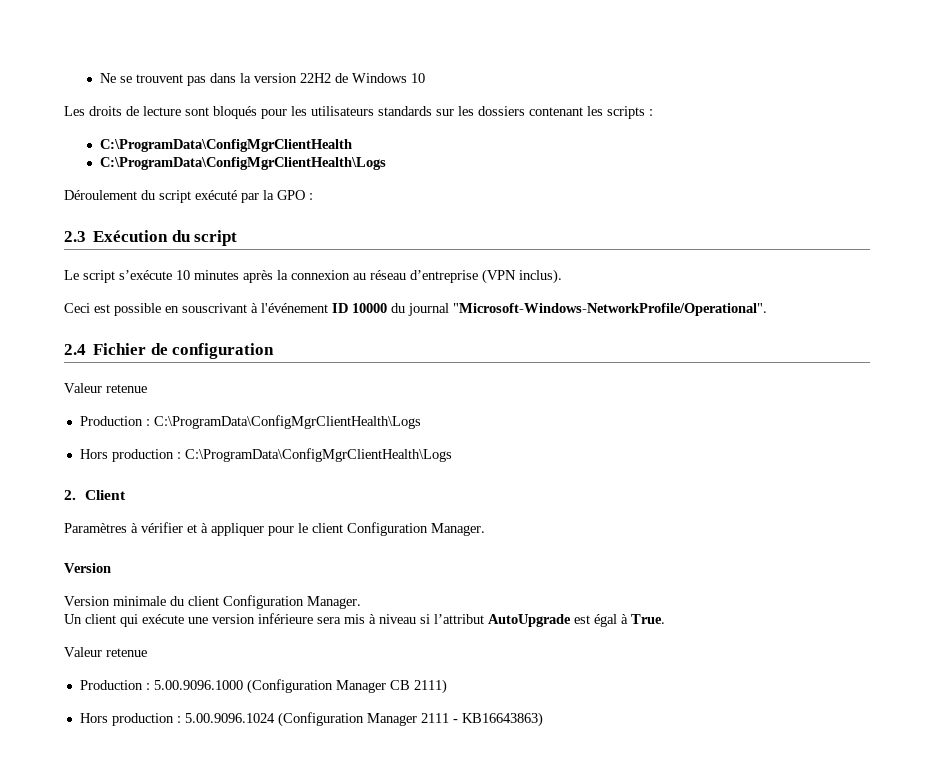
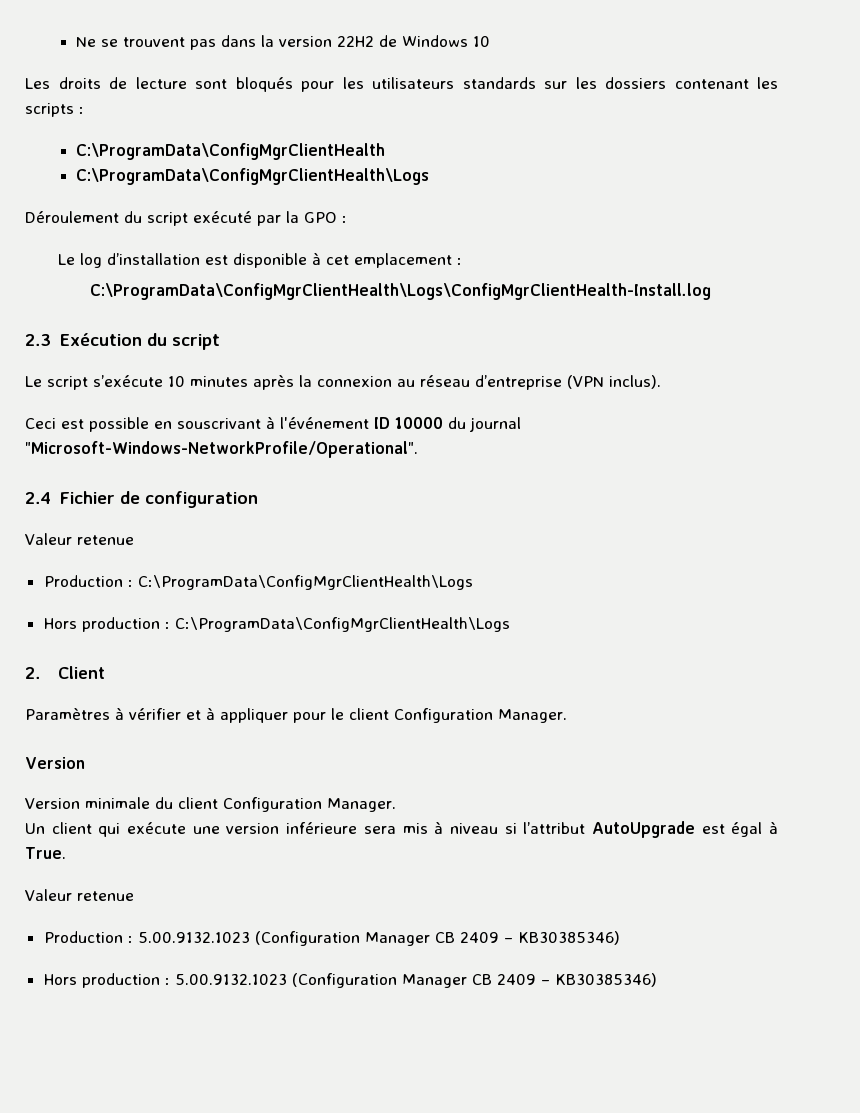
+ Le log d’installation est disponible à cet emplacement :
+ C:\ProgramData\ConfigMgrClientHealth\Logs\ConfigMgrClientHealth-Install.log
- Production : 5.00.9096.1000 (Configuration Manager CB 2111)
- Hors production : 5.00.9096.1024 (Configuration Manager 2111 - KB16643863)
+ Production : 5.00.9132.1023 (Configuration Manager CB 2409 – KB30385346)
+ Hors production : 5.00.9132.1023 (Configuration Manager CB 2409 – KB30385346)

